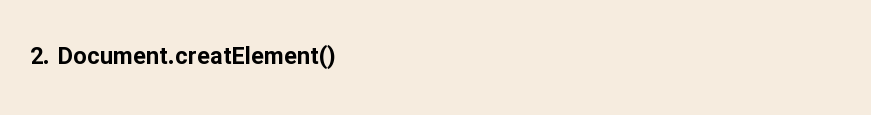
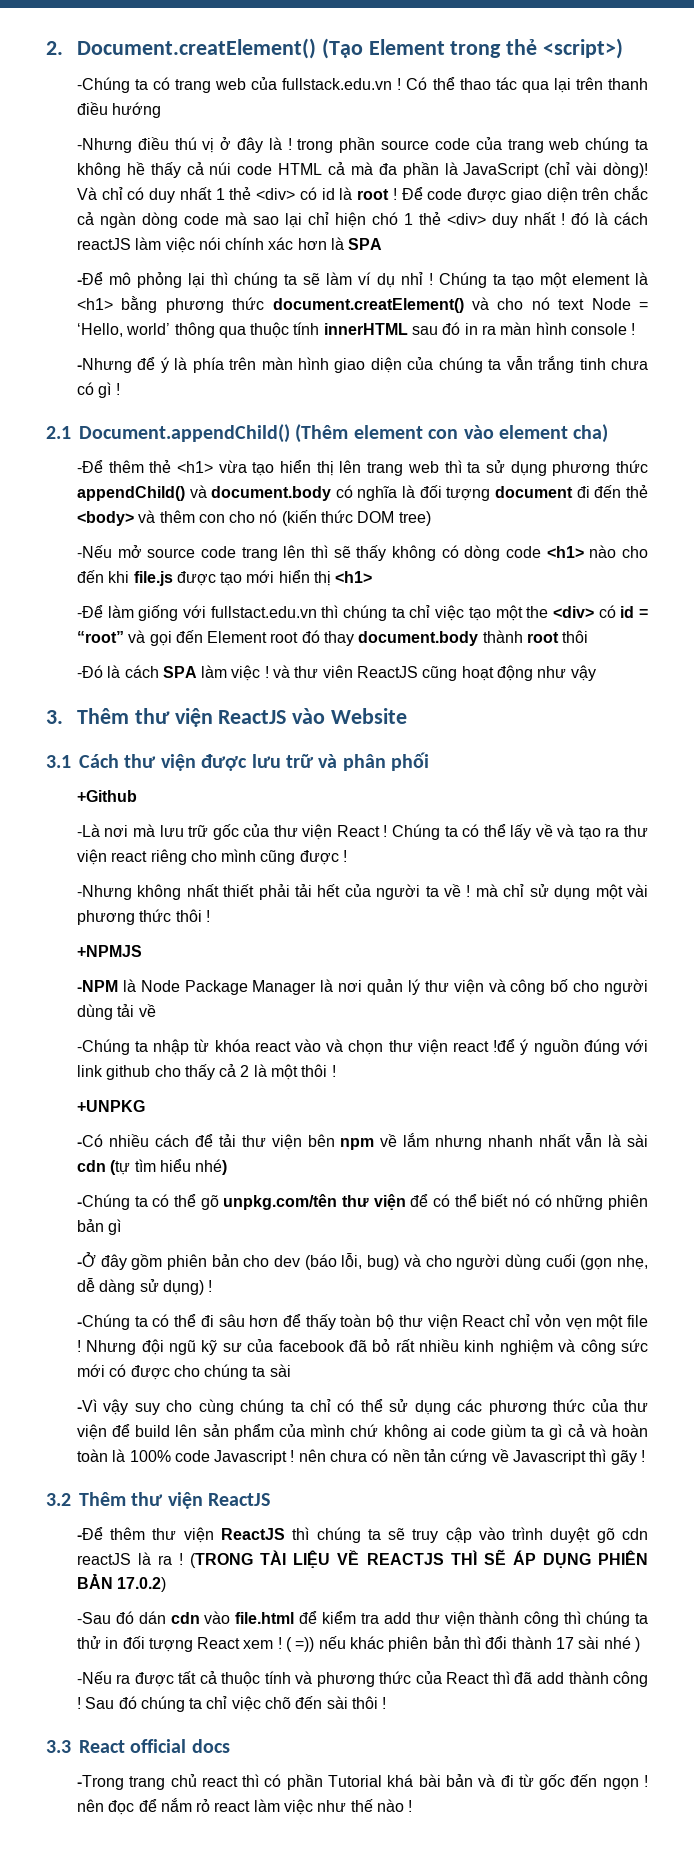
- 2. Document.creatElement()
+ 2. Document.creatElement() (Tạo Element trong thẻ <script>)
+ -Chúng ta có trang web của fullstack.edu.vn ! Có thể thao tác qua lại trên thanh điều hướng
+ -Nhưng điều thú vị ở đây là ! trong phần source code của trang web chúng ta không hề thấy cả núi code HTML cả mà đa phần là JavaScript (chỉ vài dòng)! Và chỉ có duy nhất 1 thẻ <div> có id là root ! Để code được giao diện trên chắc cả ngàn dòng code mà sao lại chỉ hiện chó 1 thẻ <div> duy nhất ! đó là cách reactJS làm việc nói chính xác hơn là SPA
+ -Để mô phỏng lại thì chúng ta sẽ làm ví dụ nhỉ ! Chúng ta tạo một element là <h1> bằng phương thức document.creatElement() và cho nó text Node = ‘Hello, world’ thông qua thuộc tính innerHTML sau đó in ra màn hình console !
+ -Nhưng để ý là phía trên màn hình giao diện của chúng ta vẫn trắng tinh chưa có gì !
+ 2.1 Document.appendChild() (Thêm element con vào element cha)
+ -Để thêm thẻ <h1> vừa tạo hiển thị lên trang web thì ta sử dụng phương thức appendChild() và document.body có nghĩa là đối tượng document đi đến thẻ <body> và thêm con cho nó (kiến thức DOM tree)
+ -Nếu mở source code trang lên thì sẽ thấy không có dòng code <h1> nào cho đến khi file.js được tạo mới hiển thị <h1>
+ -Để làm giống với fullstact.edu.vn thì chúng ta chỉ việc tạo một the <div> có id = “root” và gọi đến Element root đó thay document.body thành root thôi
+ -Đó là cách SPA làm việc ! và thư viên ReactJS cũng hoạt động như vậy
+ 3. Thêm thư viện ReactJS vào Website
+ 3.1 Cách thư viện được lưu trữ và phân phối
+ +Github
+ -Là nơi mà lưu trữ gốc của thư viện React ! Chúng ta có thể lấy về và tạo ra thư viện react riêng cho mình cũng được !
+ -Nhưng không nhất thiết phải tải hết của người ta về ! mà chỉ sử dụng một vài phương thức thôi !
+ +NPMJS
+ -NPM là Node Package Manager là nơi quản lý thư viện và công bố cho người dùng tải về
+ -Chúng ta nhập từ khóa react vào và chọn thư viện react !để ý nguồn đúng với link github cho thấy cả 2 là một thôi !
+ +UNPKG
+ -Có nhiều cách để tải thư viện bên npm về lắm nhưng nhanh nhất vẫn là sài cdn (tự tìm hiểu nhé)
+ -Chúng ta có thể gõ unpkg.com/tên thư viện để có thể biết nó có những phiên bản gì
+ -Ở đây gồm phiên bản cho dev (báo lỗi, bug) và cho người dùng cuối (gọn nhẹ, dễ dàng sử dụng) !
+ -Chúng ta có thể đi sâu hơn để thấy toàn bộ thư viện React chỉ vỏn vẹn một file ! Nhưng đội ngũ kỹ sư của facebook đã bỏ rất nhiều kinh nghiệm và công sức mới có được cho chúng ta sài
+ -Vì vậy suy cho cùng chúng ta chỉ có thể sử dụng các phương thức của thư viện để build lên sản phẩm của mình chứ không ai code giùm ta gì cả và hoàn toàn là 100% code Javascript ! nên chưa có nền tản cứng về Javascript thì gãy !
+ 3.2 Thêm thư viện ReactJS
+ -Để thêm thư viện ReactJS thì chúng ta sẽ truy cập vào trình duyệt gõ cdn reactJS là ra ! (TRONG TÀI LIỆU VỀ REACTJS THÌ SẼ ÁP DỤNG PHIÊN BẢN 17.0.2)
+ -Sau đó dán cdn vào file.html để kiểm tra add thư viện thành công thì chúng ta thử in đối tượng React xem ! ( =)) nếu khác phiên bản thì đổi thành 17 sài nhé )
+ -Nếu ra được tất cả thuộc tính và phương thức của React thì đã add thành công ! Sau đó chúng ta chỉ việc chõ đến sài thôi !
+ 3.3 React official docs
+ -Trong trang chủ react thì có phần Tutorial khá bài bản và đi từ gốc đến ngọn ! nên đọc để nắm rỏ react làm việc như thế nào !

